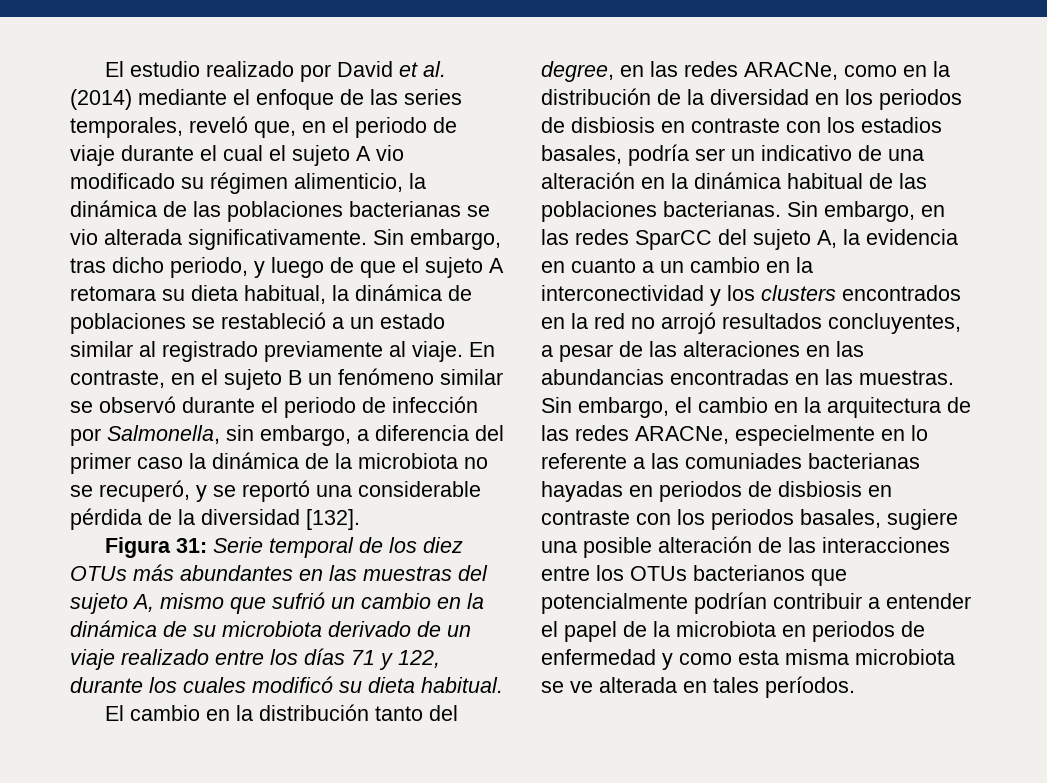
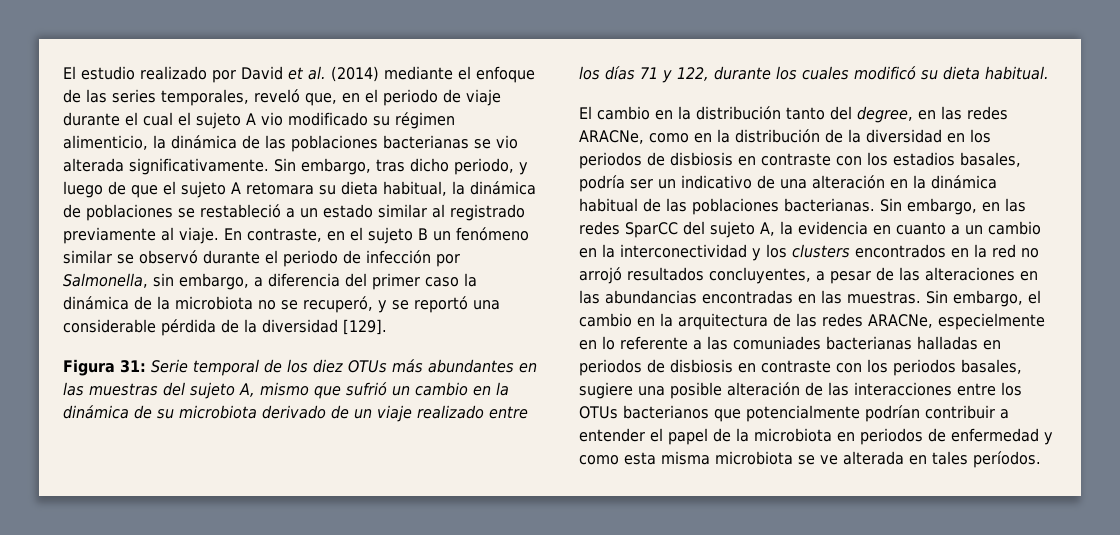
- En contraste, en el sujeto B un fenómeno similar se observó durante el periodo de infección por Salmonella, sin embargo, a diferencia del primer caso la dinámica de la microbiota no se recuperó, y se reportó una considerable pérdida de la diversidad [132].
+ En contraste, en el sujeto B un fenómeno similar se observó durante el periodo de infección por Salmonella, sin embargo, a diferencia del primer caso la dinámica de la microbiota no se recuperó, y se reportó una considerable pérdida de la diversidad [129].
- Sin embargo, el cambio en la arquitectura de las redes ARACNe, especielmente en lo referente a las comuniades bacterianas hayadas en periodos de disbiosis en contraste con los periodos basales, sugiere una posible alteración de las interacciones entre los OTUs bacterianos que potencialmente podrían contribuir a entender el papel de la microbiota en periodos de enfermedad y como esta misma microbiota se ve alterada en tales períodos.
+ Sin embargo, el cambio en la arquitectura de las redes ARACNe, especielmente en lo referente a las comuniades bacterianas halladas en periodos de disbiosis en contraste con los periodos basales, sugiere una posible alteración de las interacciones entre los OTUs bacterianos que potencialmente podrían contribuir a entender el papel de la microbiota en periodos de enfermedad y como esta misma microbiota se ve alterada en tales períodos.

